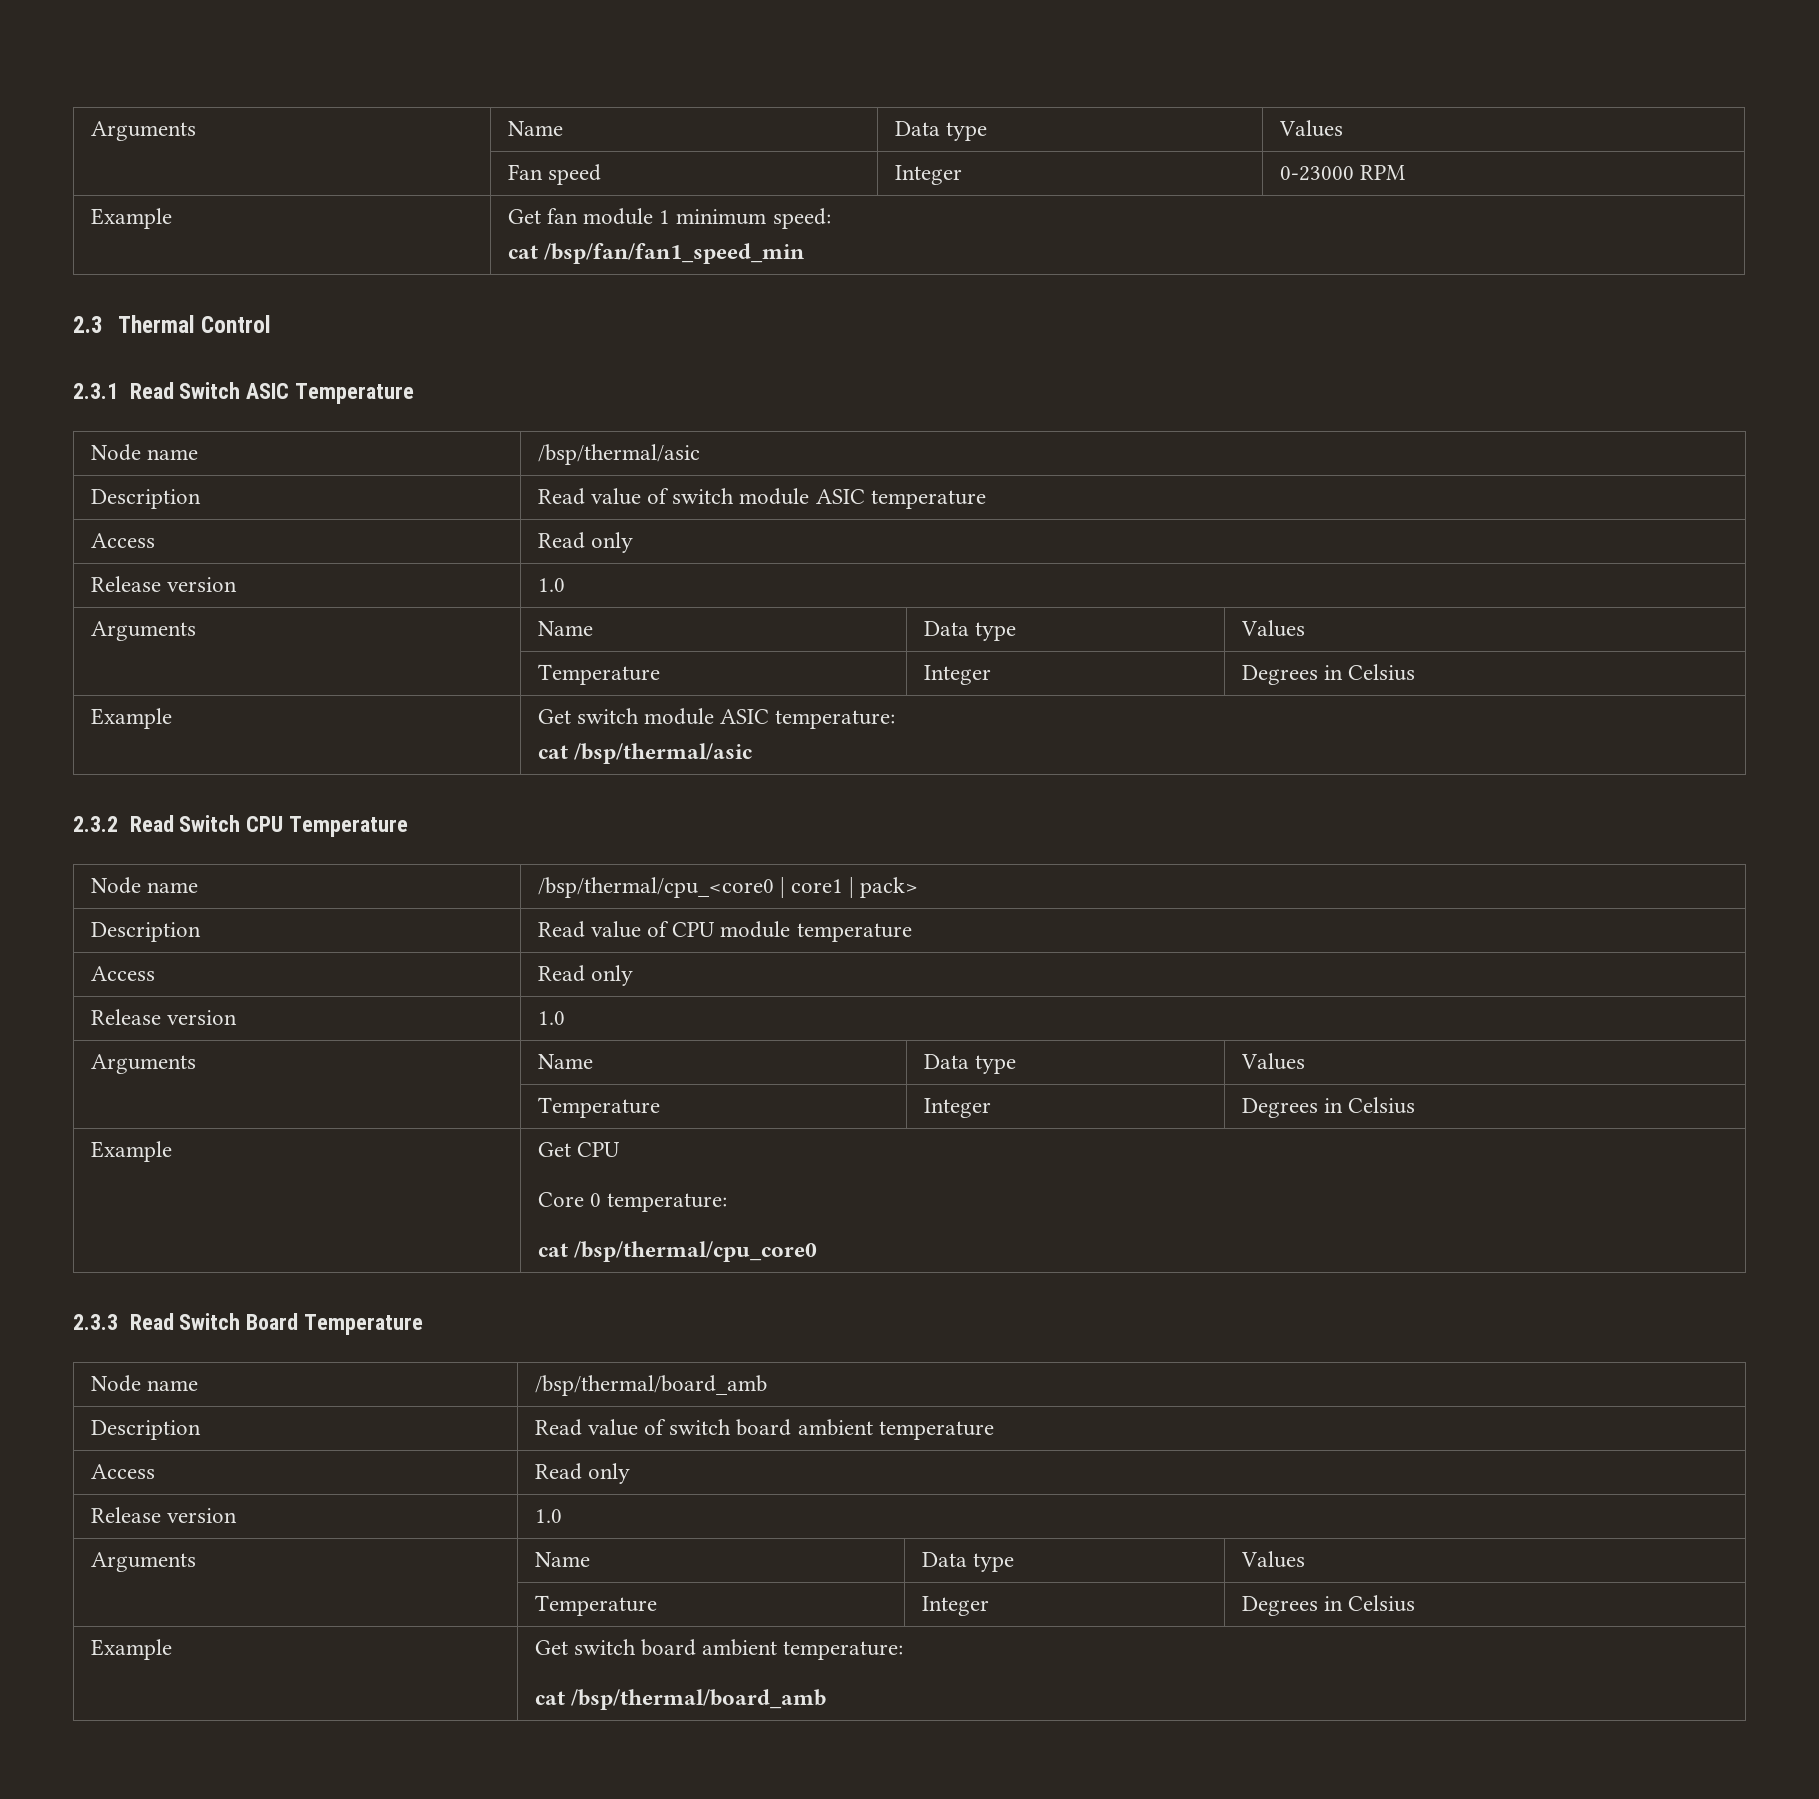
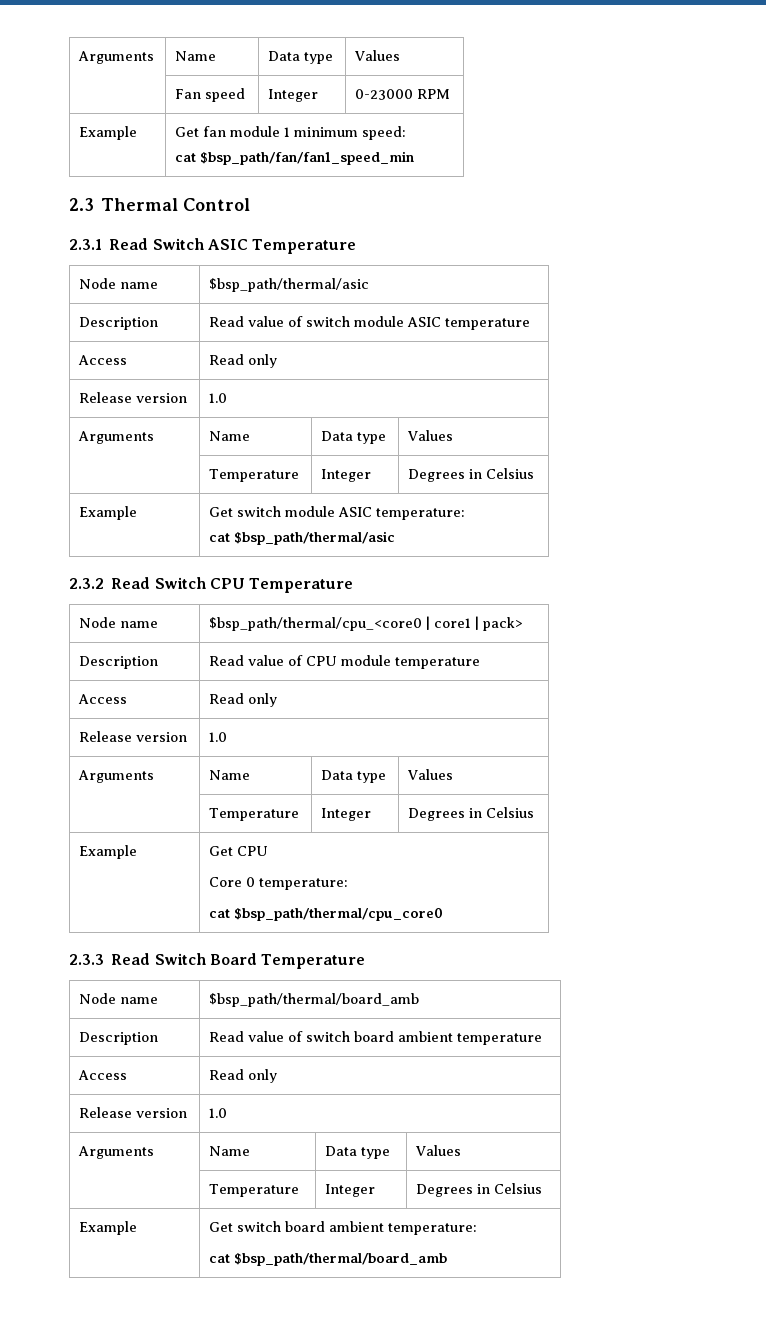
  Example | Get fan module 1 minimum speed:
- cat /bsp/fan/fan1_speed_min
+ cat $bsp_path/fan/fan1_speed_min
- Node name | /bsp/thermal/asic
+ Node name | $bsp_path/thermal/asic
  Example | Get switch module ASIC temperature:
- cat /bsp/thermal/asic
+ cat $bsp_path/thermal/asic
- Node name | /bsp/thermal/cpu_<core0 | core1 | pack>
+ Node name | $bsp_path/thermal/cpu_<core0 | core1 | pack>
  Example | Get CPU
  Core 0 temperature:
- cat /bsp/thermal/cpu_core0
+ cat $bsp_path/thermal/cpu_core0
- Node name | /bsp/thermal/board_amb
+ Node name | $bsp_path/thermal/board_amb
  Example | Get switch board ambient temperature:
- cat /bsp/thermal/board_amb
+ cat $bsp_path/thermal/board_amb

